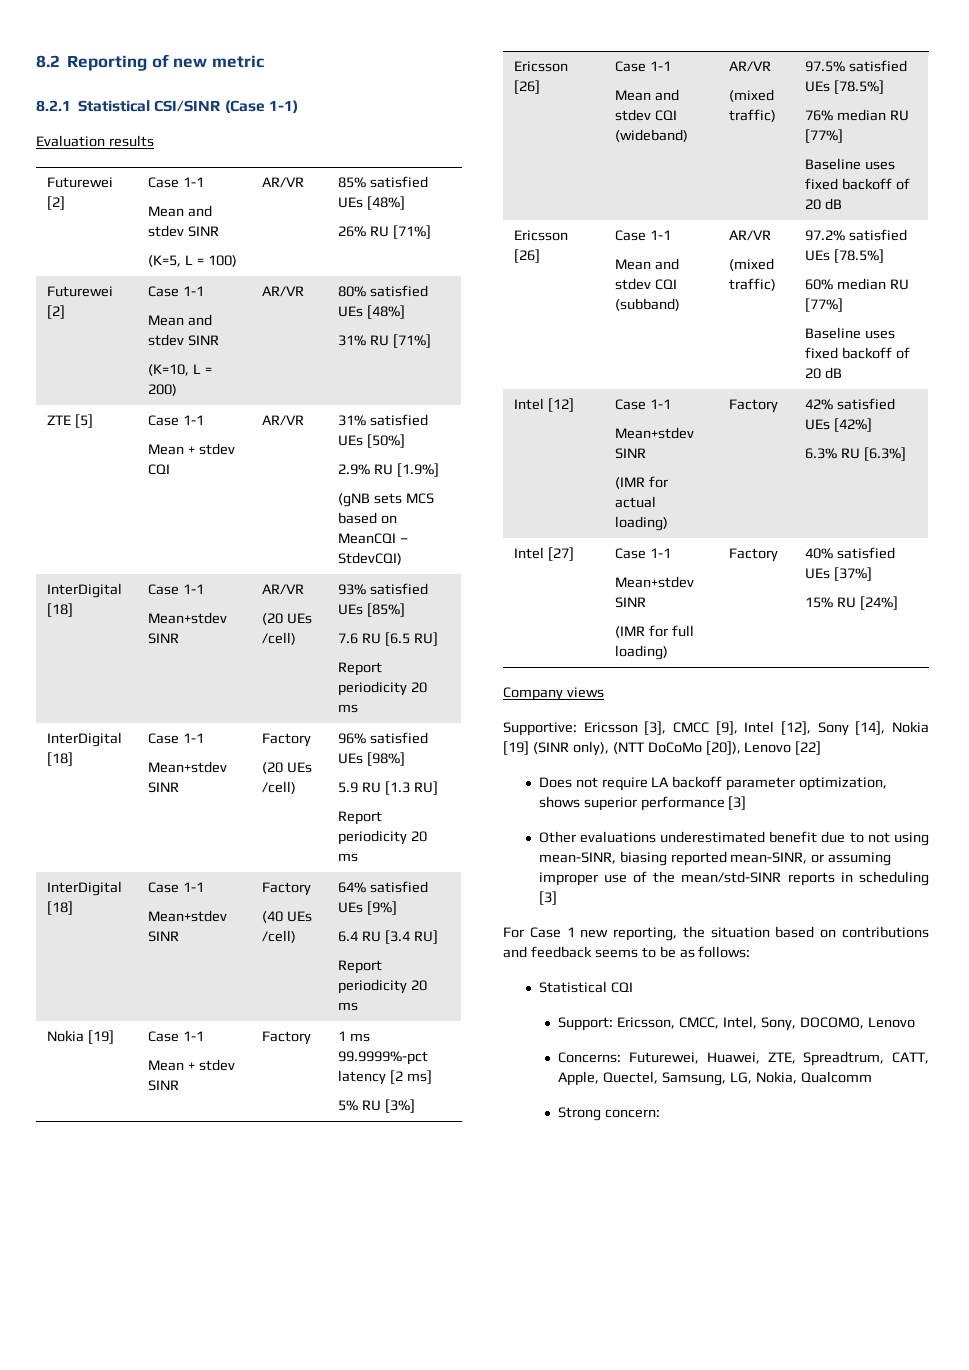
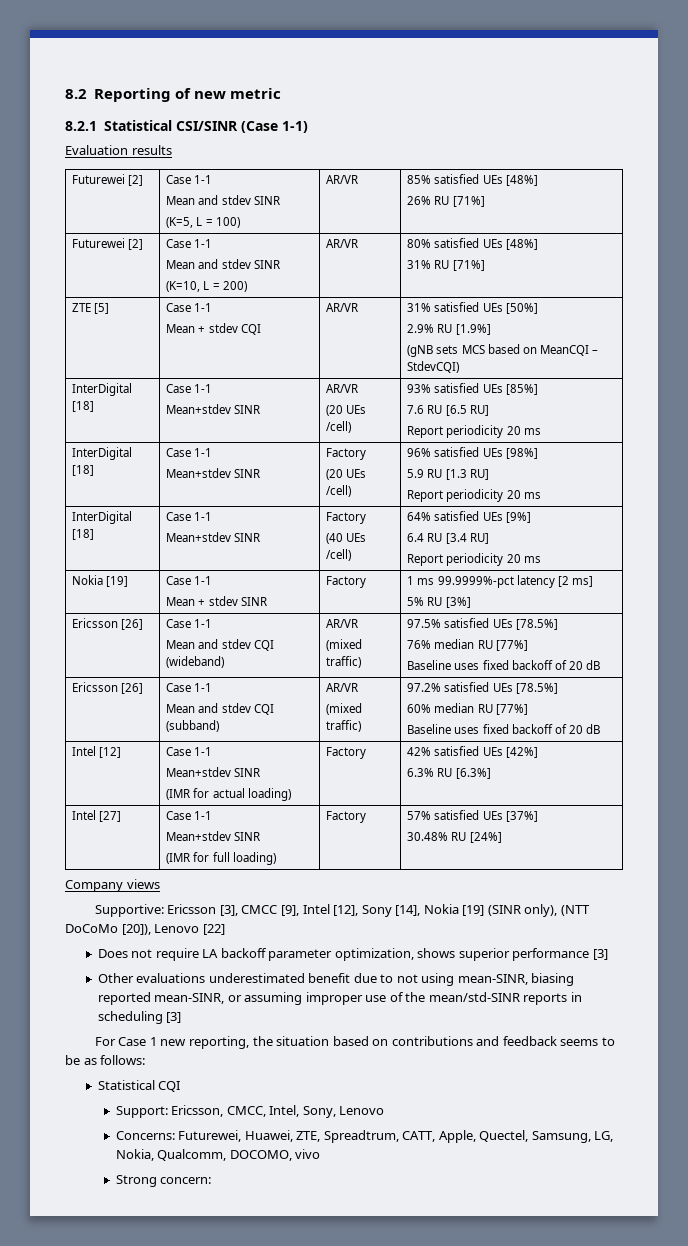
  Intel [27] | Case 1-1
  Mean+stdev SINR
- (IMR for full loading) | Factory | 40% satisfied UEs [37%]
- 15% RU [24%]
+ (IMR for full loading) | Factory | 57% satisfied UEs [37%]
+ 30.48% RU [24%]
- Support: Ericsson, CMCC, Intel, Sony, DOCOMO, Lenovo
+ Support: Ericsson, CMCC, Intel, Sony, Lenovo
- Concerns: Futurewei, Huawei, ZTE, Spreadtrum, CATT, Apple, Quectel, Samsung, LG, Nokia, Qualcomm
+ Concerns: Futurewei, Huawei, ZTE, Spreadtrum, CATT, Apple, Quectel, Samsung, LG, Nokia, Qualcomm, DOCOMO, vivo

